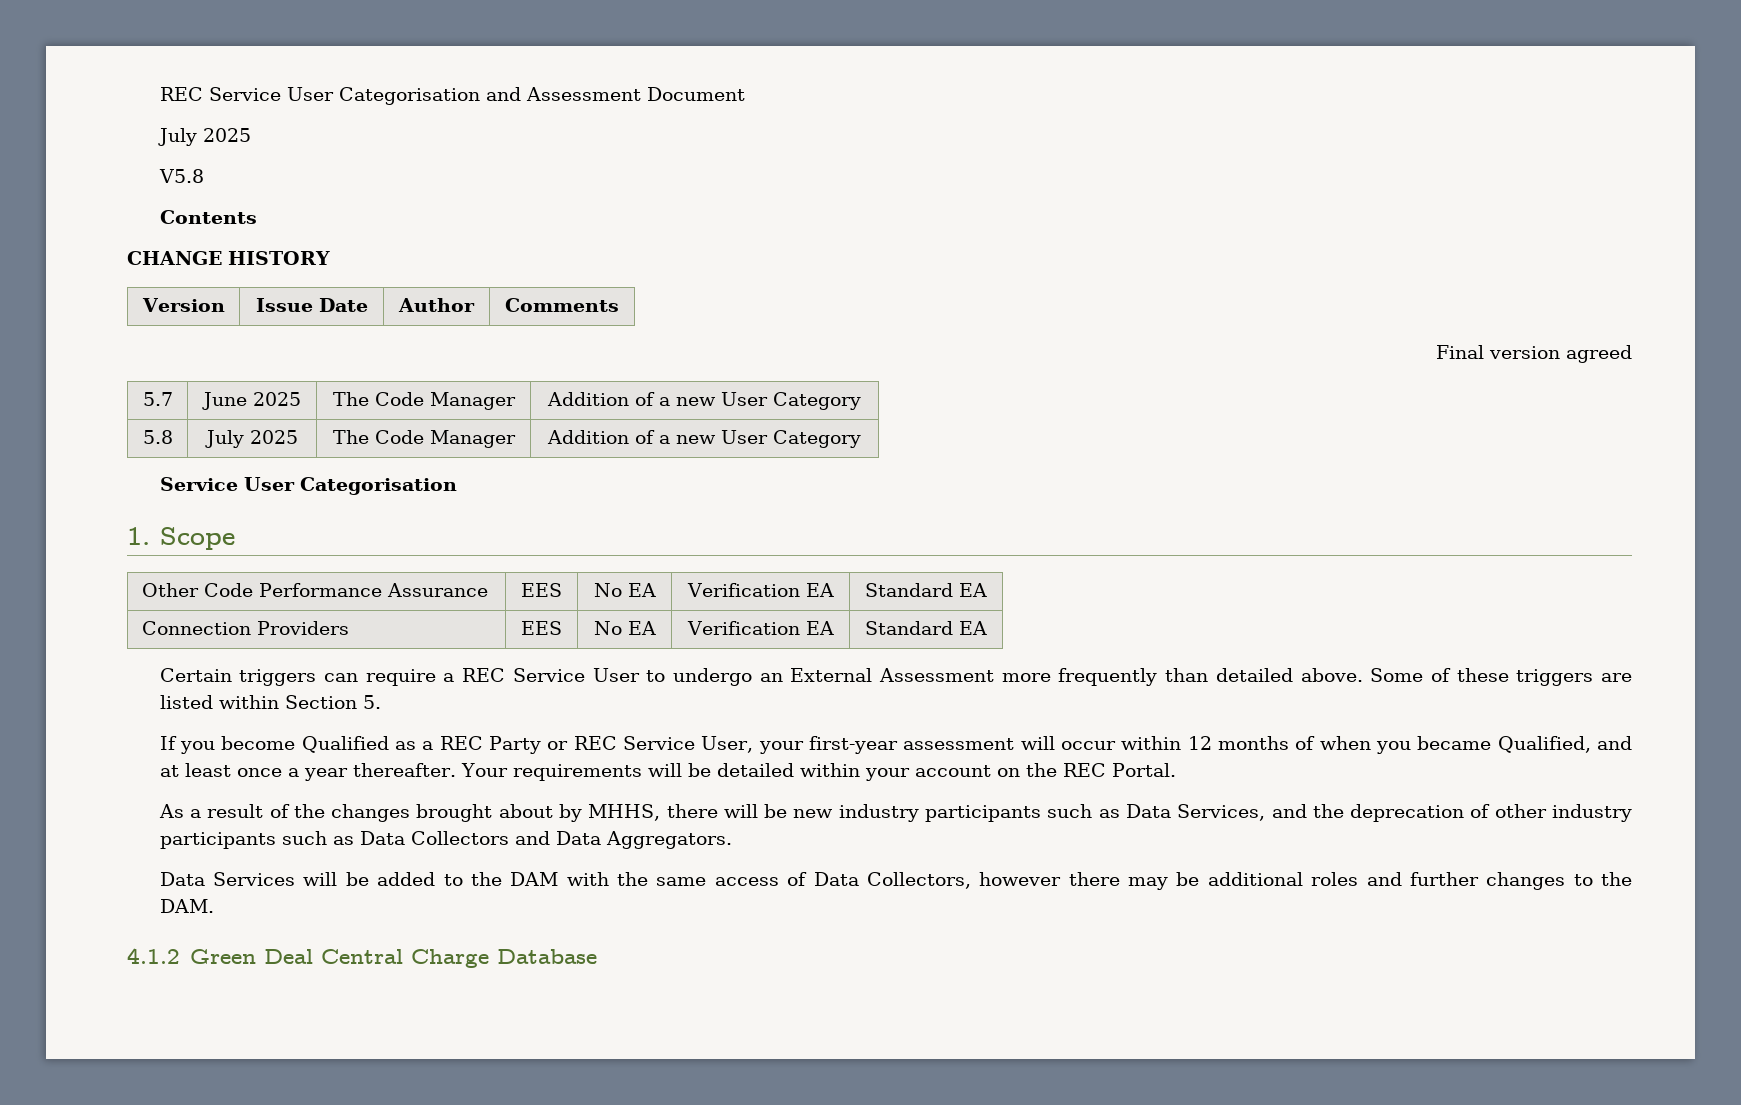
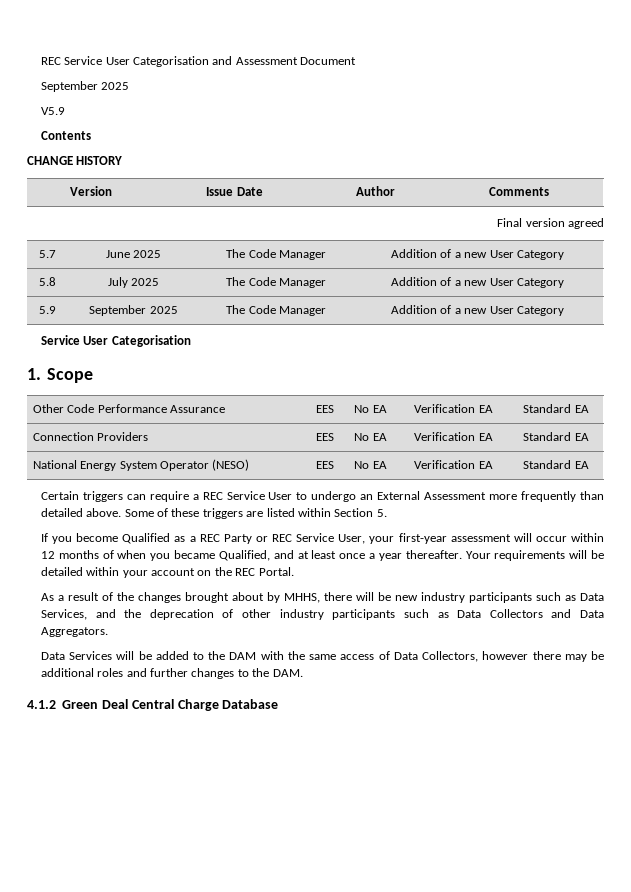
  REC Service User Categorisation and Assessment Document
- July 2025
+ September 2025
- V5.8
+ V5.9
+ 5.9 | September 2025 | The Code Manager | Addition of a new User Category
+ National Energy System Operator (NESO) | EES | No EA | Verification EA | Standard EA

